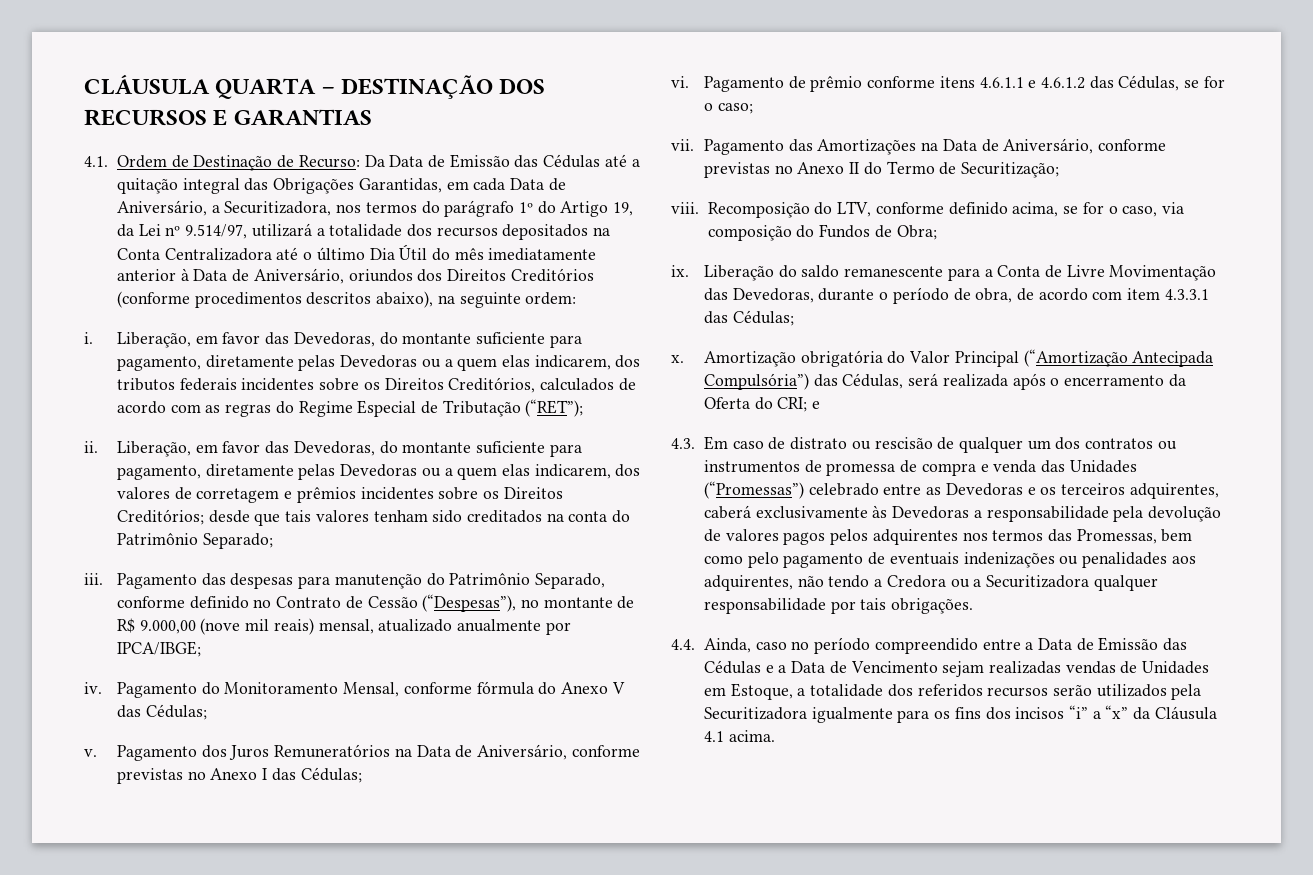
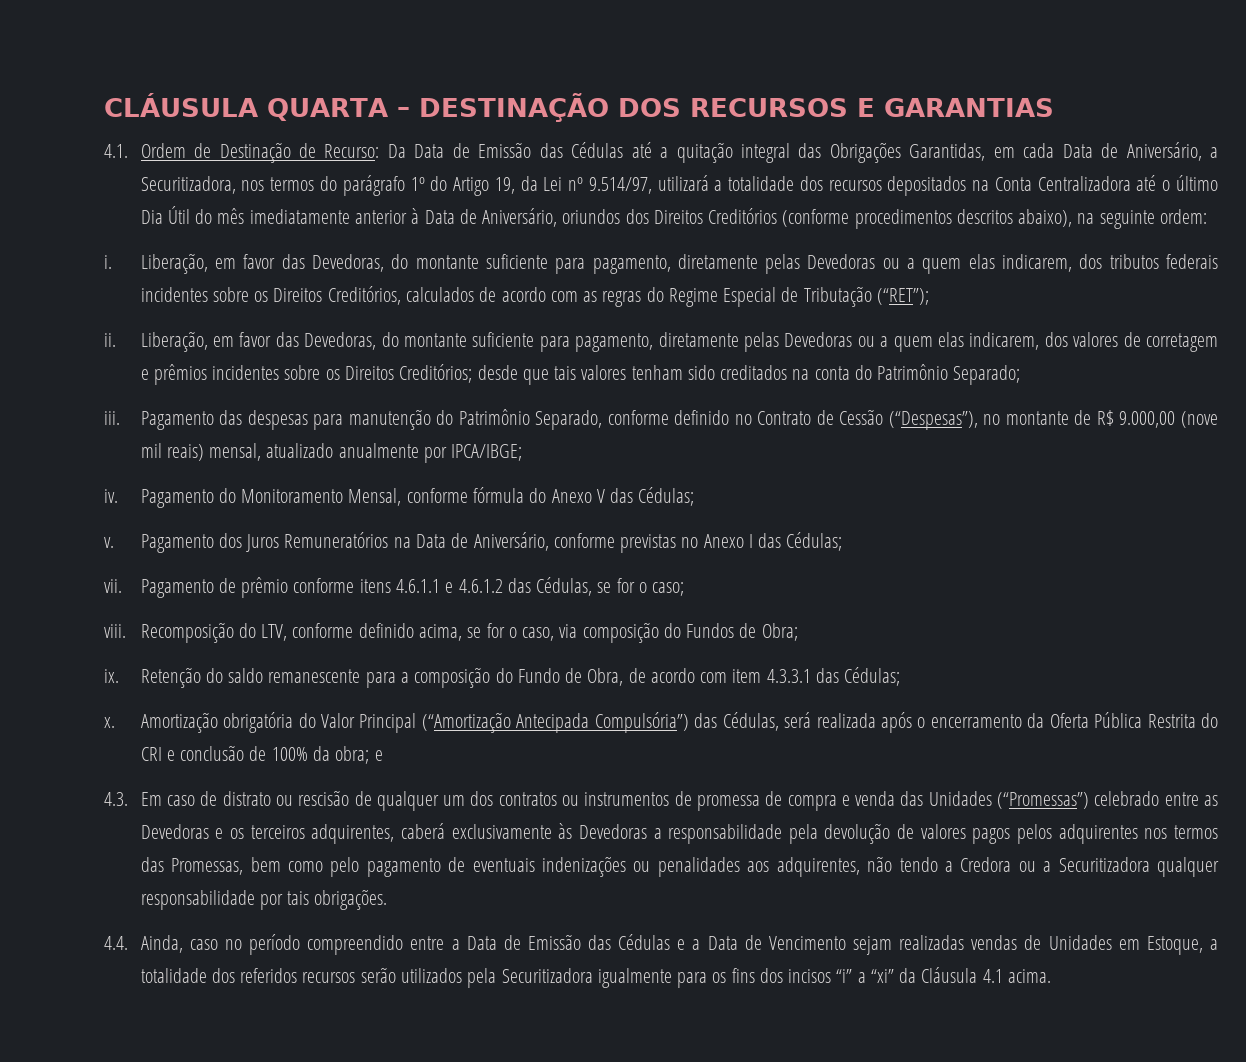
- vi.
+ vii.
- vii. Pagamento das Amortizações na Data de Aniversário, conforme previstas no Anexo II do Termo de Securitização;
- Liberação do saldo remanescente para a Conta de Livre Movimentação das Devedoras, durante o período de obra, de acordo com item 4.3.3.1 das Cédulas;
+ Retenção do saldo remanescente para a composição do Fundo de Obra, de acordo com item 4.3.3.1 das Cédulas;
- Amortização obrigatória do Valor Principal (“Amortização Antecipada Compulsória”) das Cédulas, será realizada após o encerramento da Oferta do CRI; e
+ Amortização obrigatória do Valor Principal (“Amortização Antecipada Compulsória”) das Cédulas, será realizada após o encerramento da Oferta Pública Restrita do CRI e conclusão de 100% da obra; e
- 4.4. Ainda, caso no período compreendido entre a Data de Emissão das Cédulas e a Data de Vencimento sejam realizadas vendas de Unidades em Estoque, a totalidade dos referidos recursos serão utilizados pela Securitizadora igualmente para os fins dos incisos “i” a “x” da Cláusula 4.1 acima.
+ 4.4. Ainda, caso no período compreendido entre a Data de Emissão das Cédulas e a Data de Vencimento sejam realizadas vendas de Unidades em Estoque, a totalidade dos referidos recursos serão utilizados pela Securitizadora igualmente para os fins dos incisos “i” a “xi” da Cláusula 4.1 acima.

